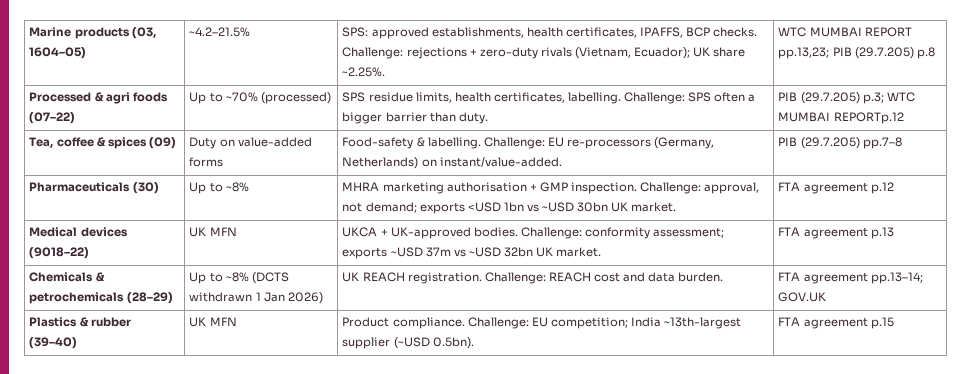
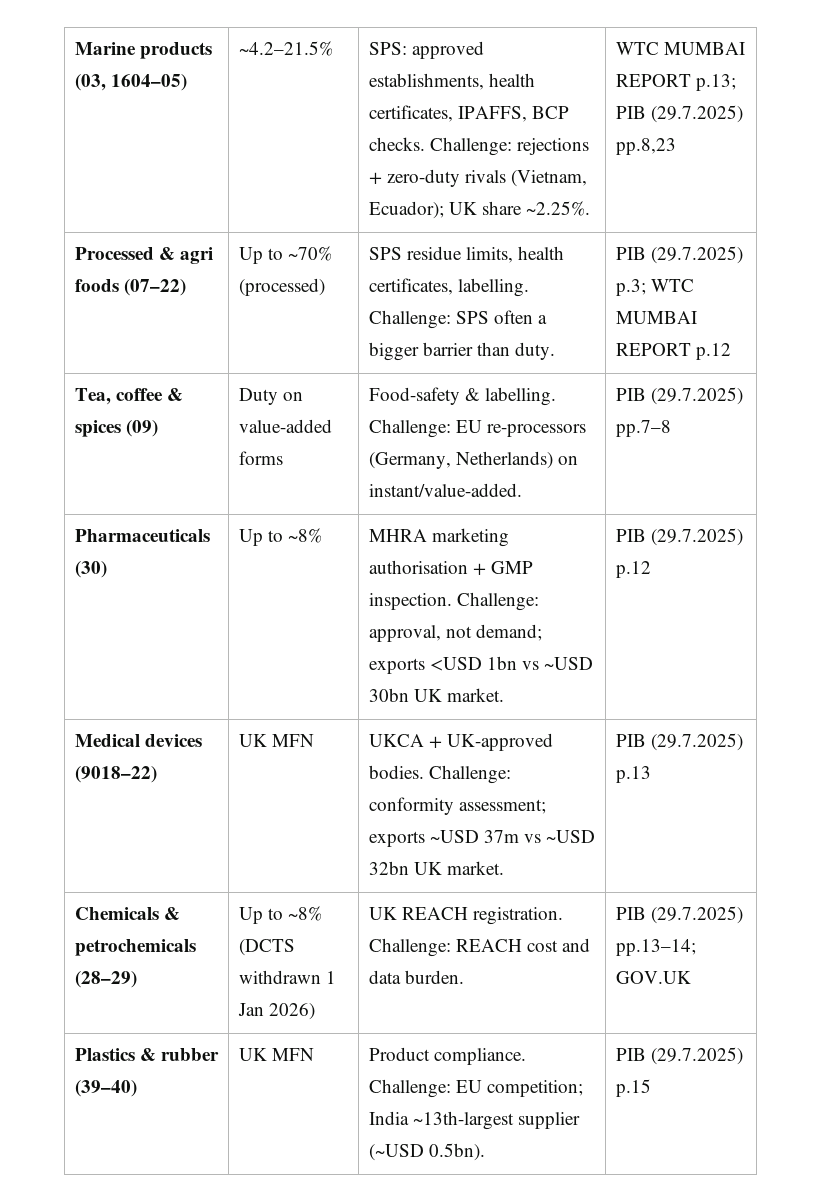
- Marine products (03, 1604–05) | ~4.2–21.5% | SPS: approved establishments, health certificates, IPAFFS, BCP checks. Challenge: rejections + zero-duty rivals (Vietnam, Ecuador); UK share ~2.25%. | WTC MUMBAI REPORT pp.13,23; PIB (29.7.205) p.8
+ Marine products (03, 1604–05) | ~4.2–21.5% | SPS: approved establishments, health certificates, IPAFFS, BCP checks. Challenge: rejections + zero-duty rivals (Vietnam, Ecuador); UK share ~2.25%. | WTC MUMBAI REPORT p.13; PIB (29.7.2025) pp.8,23
- Processed & agri foods (07–22) | Up to ~70% (processed) | SPS residue limits, health certificates, labelling. Challenge: SPS often a bigger barrier than duty. | PIB (29.7.205) p.3; WTC MUMBAI REPORTp.12
+ Processed & agri foods (07–22) | Up to ~70% (processed) | SPS residue limits, health certificates, labelling. Challenge: SPS often a bigger barrier than duty. | PIB (29.7.2025) p.3; WTC MUMBAI REPORT p.12
- Tea, coffee & spices (09) | Duty on value-added forms | Food-safety & labelling. Challenge: EU re-processors (Germany, Netherlands) on instant/value-added. | PIB (29.7.205) pp.7–8
+ Tea, coffee & spices (09) | Duty on value-added forms | Food-safety & labelling. Challenge: EU re-processors (Germany, Netherlands) on instant/value-added. | PIB (29.7.2025) pp.7–8
- Pharmaceuticals (30) | Up to ~8% | MHRA marketing authorisation + GMP inspection. Challenge: approval, not demand; exports <USD 1bn vs ~USD 30bn UK market. | FTA agreement p.12
+ Pharmaceuticals (30) | Up to ~8% | MHRA marketing authorisation + GMP inspection. Challenge: approval, not demand; exports <USD 1bn vs ~USD 30bn UK market. | PIB (29.7.2025) p.12
- Medical devices (9018–22) | UK MFN | UKCA + UK-approved bodies. Challenge: conformity assessment; exports ~USD 37m vs ~USD 32bn UK market. | FTA agreement p.13
+ Medical devices (9018–22) | UK MFN | UKCA + UK-approved bodies. Challenge: conformity assessment; exports ~USD 37m vs ~USD 32bn UK market. | PIB (29.7.2025) p.13
- Chemicals & petrochemicals (28–29) | Up to ~8% (DCTS withdrawn 1 Jan 2026) | UK REACH registration. Challenge: REACH cost and data burden. | FTA agreement pp.13–14; GOV.UK
+ Chemicals & petrochemicals (28–29) | Up to ~8% (DCTS withdrawn 1 Jan 2026) | UK REACH registration. Challenge: REACH cost and data burden. | PIB (29.7.2025) pp.13–14; GOV.UK
- Plastics & rubber (39–40) | UK MFN | Product compliance. Challenge: EU competition; India ~13th-largest supplier (~USD 0.5bn). | FTA agreement p.15
+ Plastics & rubber (39–40) | UK MFN | Product compliance. Challenge: EU competition; India ~13th-largest supplier (~USD 0.5bn). | PIB (29.7.2025) p.15

